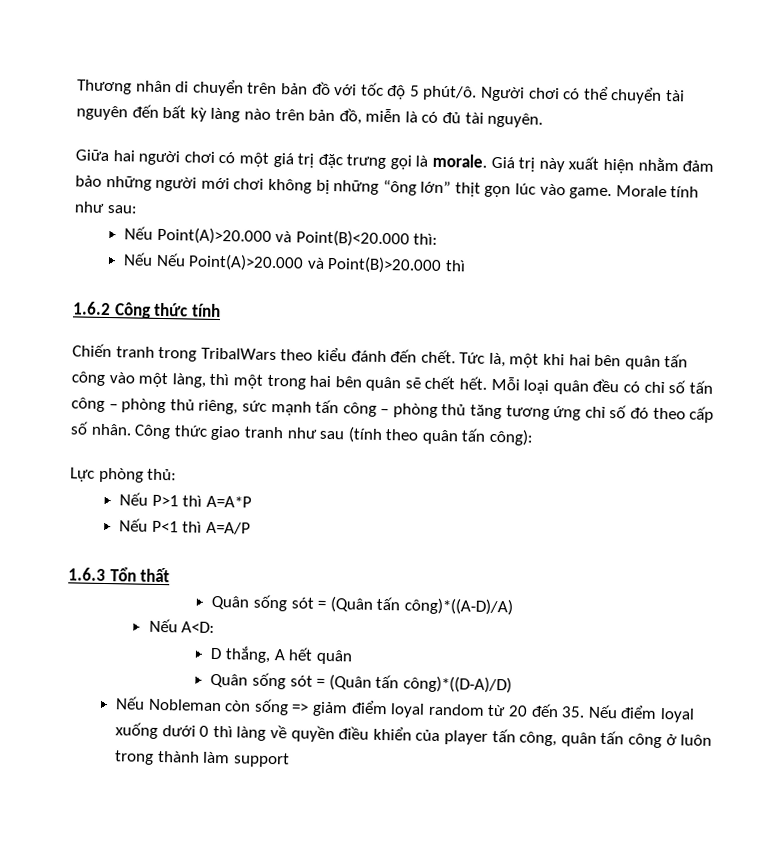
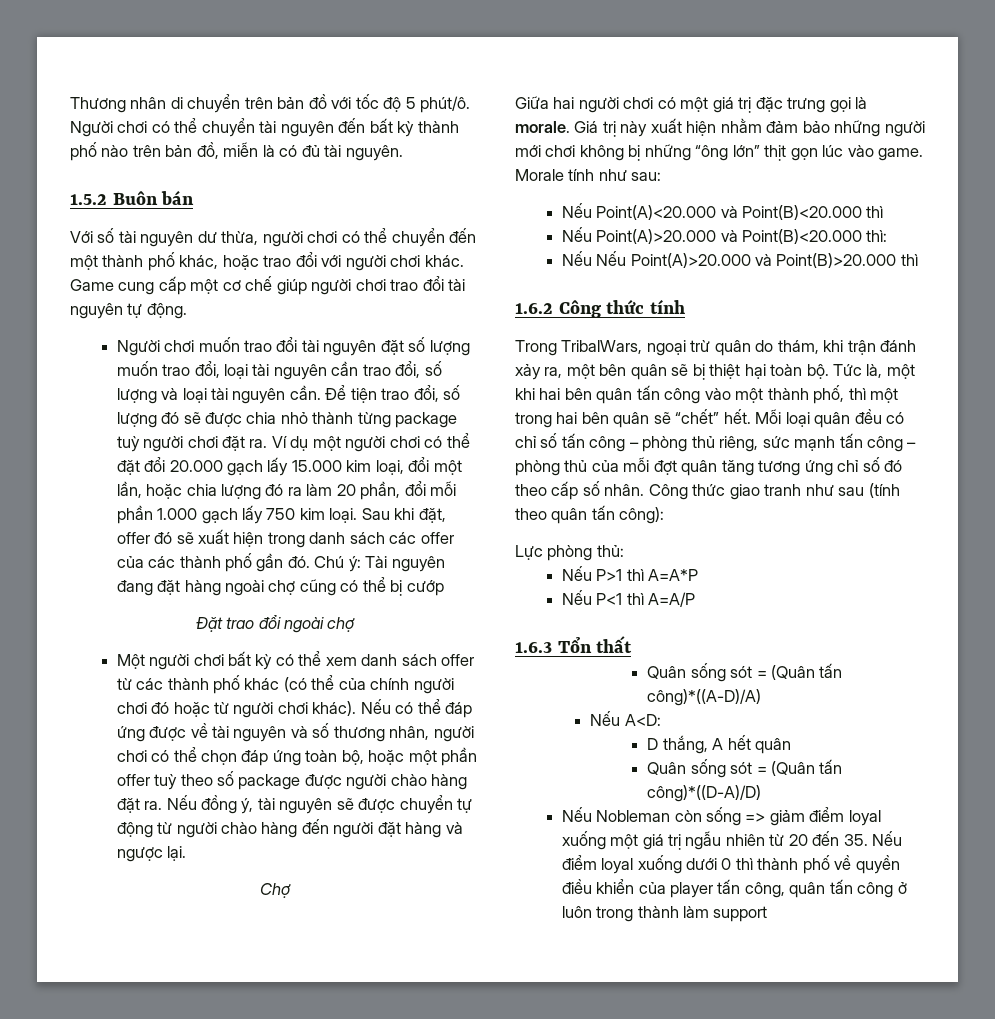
- Người chơi có thể chuyển tài nguyên đến bất kỳ làng nào trên bản đồ, miễn là có đủ tài nguyên.
+ Người chơi có thể chuyển tài nguyên đến bất kỳ thành phố nào trên bản đồ, miễn là có đủ tài nguyên.
+ 1.5.2 Buôn bán
+ Với số tài nguyên dư thừa, người chơi có thể chuyển đến một thành phố khác, hoặc trao đổi với người chơi khác. Game cung cấp một cơ chế giúp người chơi trao đổi tài nguyên tự động.
+ Người chơi muốn trao đổi tài nguyên đặt số lượng muốn trao đổi, loại tài nguyên cần trao đổi, số lượng và loại tài nguyên cần. Để tiện trao đổi, số lượng đó sẽ được chia nhỏ thành từng package tuỳ người chơi đặt ra. Ví dụ một người chơi có thể đặt đổi 20.000 gạch lấy 15.000 kim loại, đổi một lần, hoặc chia lượng đó ra làm 20 phần, đổi mỗi phần 1.000 gạch lấy 750 kim loại. Sau khi đặt, offer đó sẽ xuất hiện trong danh sách các offer của các thành phố gần đó. Chú ý: Tài nguyên đang đặt hàng ngoài chợ cũng có thể bị cướp
+ Đặt trao đổi ngoài chợ
+ Một người chơi bất kỳ có thể xem danh sách offer từ các thành phố khác (có thể của chính người chơi đó hoặc từ người chơi khác). Nếu có thể đáp ứng được về tài nguyên và số thương nhân, người chơi có thể chọn đáp ứng toàn bộ, hoặc một phần offer tuỳ theo số package được người chào hàng đặt ra. Nếu đồng ý, tài nguyên sẽ được chuyển tự động từ người chào hàng đến người đặt hàng và ngược lại.
+ Chợ
+ Nếu Point(A)<20.000 và Point(B)<20.000 thì
- Chiến tranh trong TribalWars theo kiểu đánh đến chết.
+ Trong TribalWars, ngoại trừ quân do thám, khi trận đánh xảy ra, một bên quân sẽ bị thiệt hại toàn bộ.
- Tức là, một khi hai bên quân tấn công vào một làng, thì một trong hai bên quân sẽ chết hết.
+ Tức là, một khi hai bên quân tấn công vào một thành phố, thì một trong hai bên quân sẽ “chết” hết.
- Mỗi loại quân đều có chỉ số tấn công – phòng thủ riêng, sức mạnh tấn công – phòng thủ tăng tương ứng chỉ số đó theo cấp số nhân.
+ Mỗi loại quân đều có chỉ số tấn công – phòng thủ riêng, sức mạnh tấn công – phòng thủ của mỗi đợt quân tăng tương ứng chỉ số đó theo cấp số nhân.
- Nếu Nobleman còn sống => giảm điểm loyal random từ 20 đến 35. Nếu điểm loyal xuống dưới 0 thì làng về quyền điều khiển của player tấn công, quân tấn công ở luôn trong thành làm support
+ Nếu Nobleman còn sống => giảm điểm loyal xuống một giá trị ngẫu nhiên từ 20 đến 35. Nếu điểm loyal xuống dưới 0 thì thành phố về quyền điều khiển của player tấn công, quân tấn công ở luôn trong thành làm support

